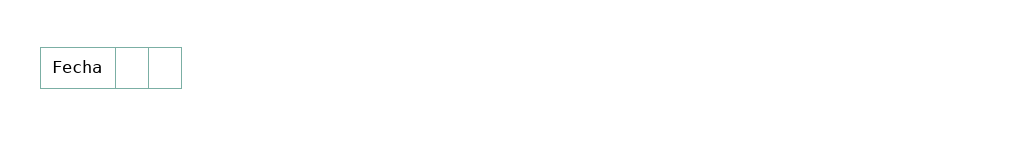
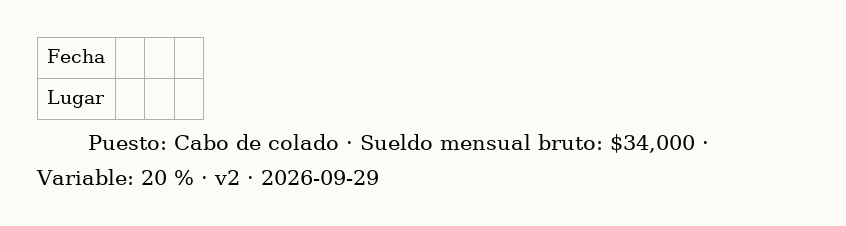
- Fecha | |
+ Fecha | | |
+ Lugar | | |
+ Puesto: Cabo de colado · Sueldo mensual bruto: $34,000 · Variable: 20 % · v2 · 2026-09-29

